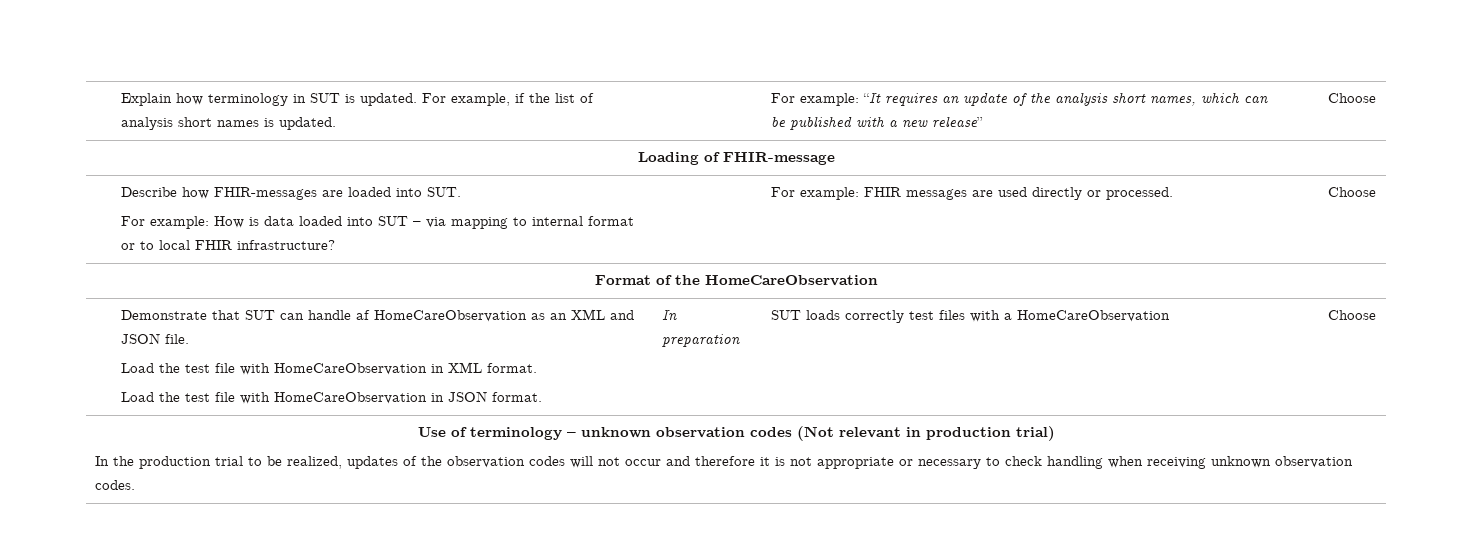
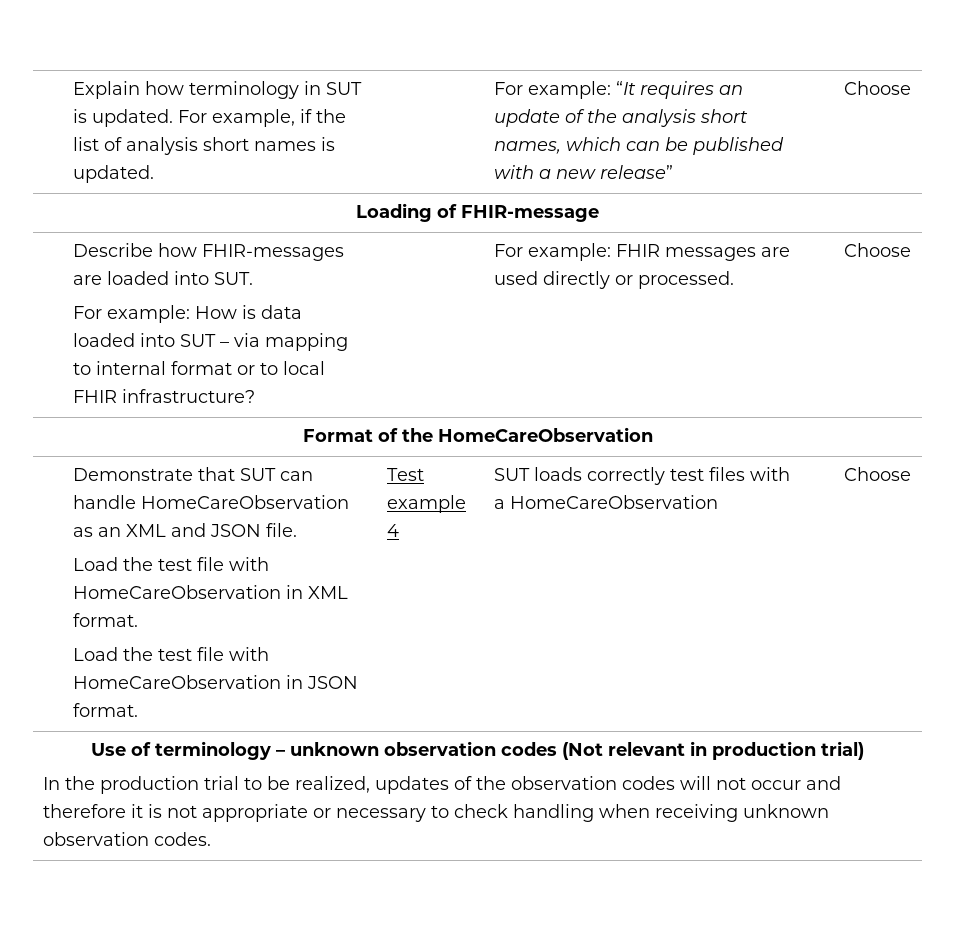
- Demonstrate that SUT can handle af HomeCareObservation as an XML and JSON file.
+ Demonstrate that SUT can handle HomeCareObservation as an XML and JSON file.
- In preparation
+ Test example 4

